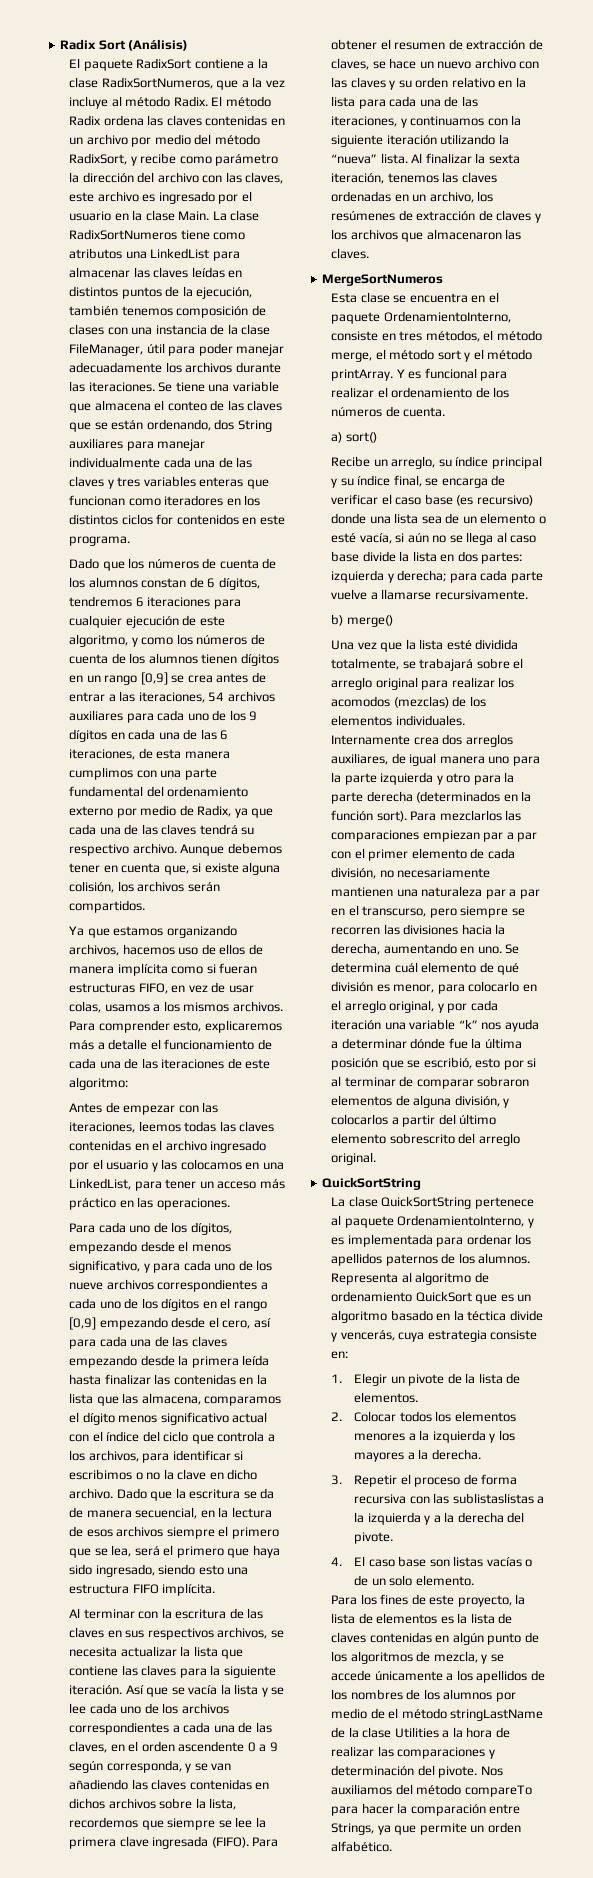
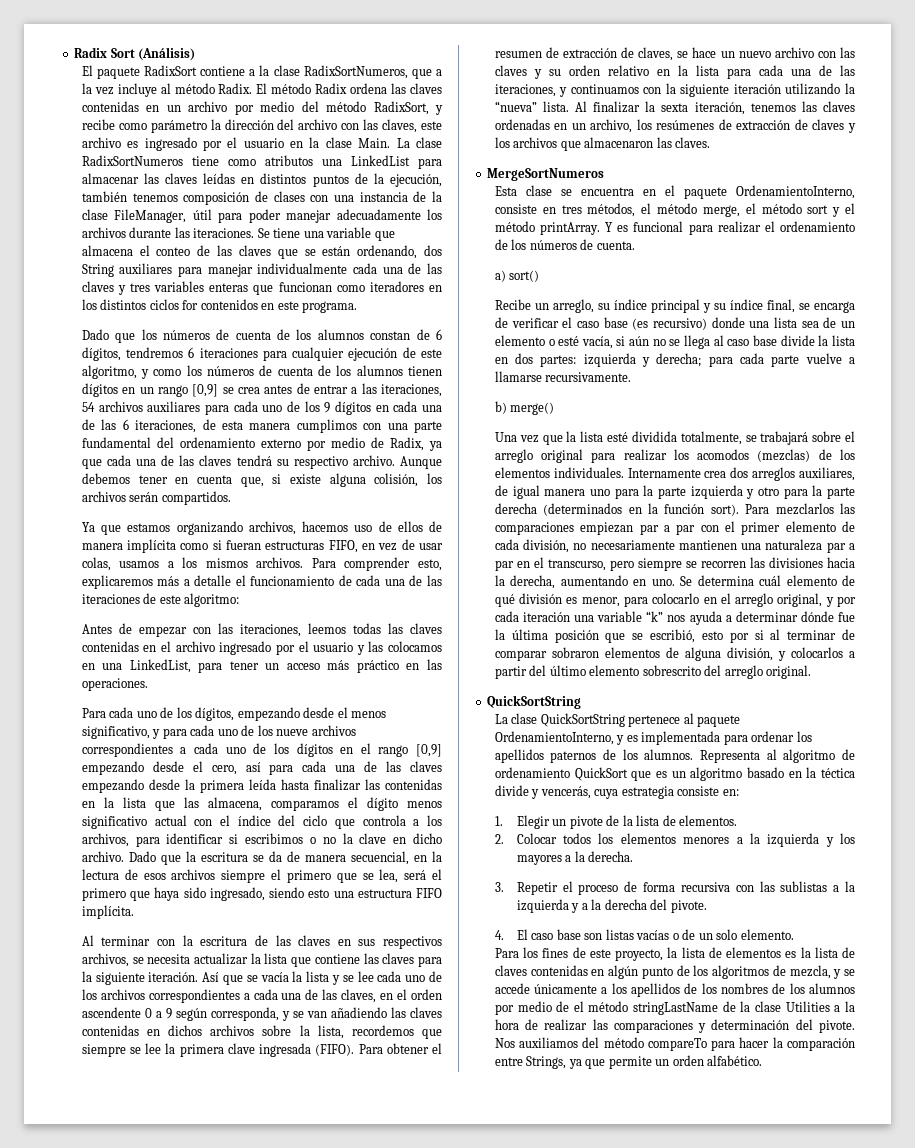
- 3. Repetir el proceso de forma recursiva con las sublistaslistas a la izquierda y a la derecha del pivote.
+ 3. Repetir el proceso de forma recursiva con las sublistas a la izquierda y a la derecha del pivote.

